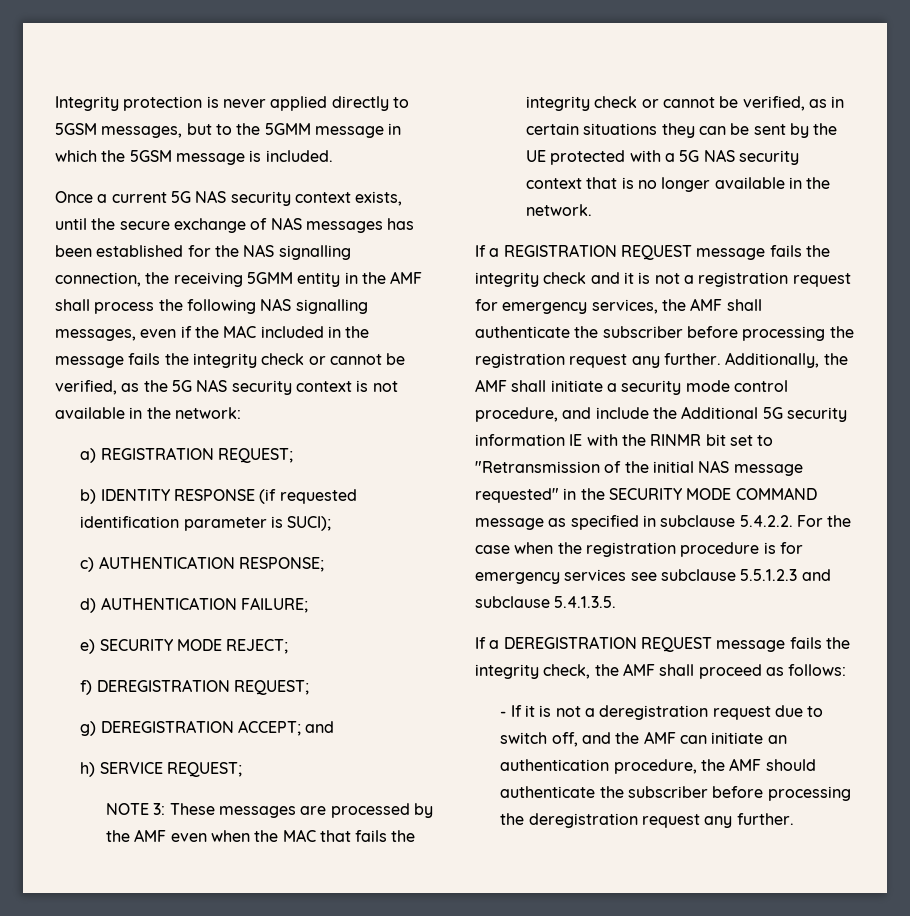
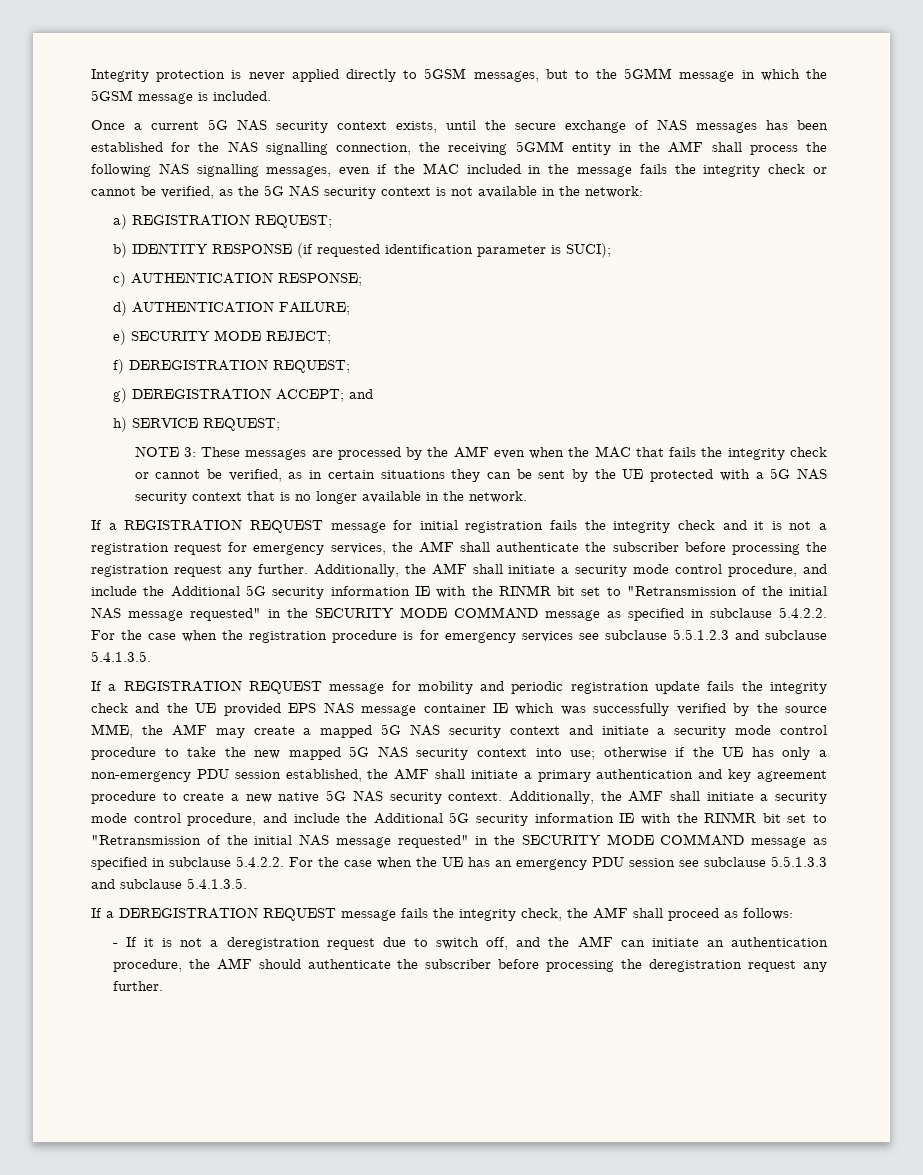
- If a REGISTRATION REQUEST message fails the integrity check and it is not a registration request for emergency services, the AMF shall authenticate the subscriber before processing the registration request any further.
+ If a REGISTRATION REQUEST message for initial registration fails the integrity check and it is not a registration request for emergency services, the AMF shall authenticate the subscriber before processing the registration request any further.
+ If a REGISTRATION REQUEST message for mobility and periodic registration update fails the integrity check and the UE provided EPS NAS message container IE which was successfully verified by the source MME, the AMF may create a mapped 5G NAS security context and initiate a security mode control procedure to take the new mapped 5G NAS security context into use; otherwise if the UE has only a non-emergency PDU session established, the AMF shall initiate a primary authentication and key agreement procedure to create a new native 5G NAS security context. Additionally, the AMF shall initiate a security mode control procedure, and include the Additional 5G security information IE with the RINMR bit set to "Retransmission of the initial NAS message requested" in the SECURITY MODE COMMAND message as specified in subclause 5.4.2.2. For the case when the UE has an emergency PDU session see subclause 5.5.1.3.3 and subclause 5.4.1.3.5.

